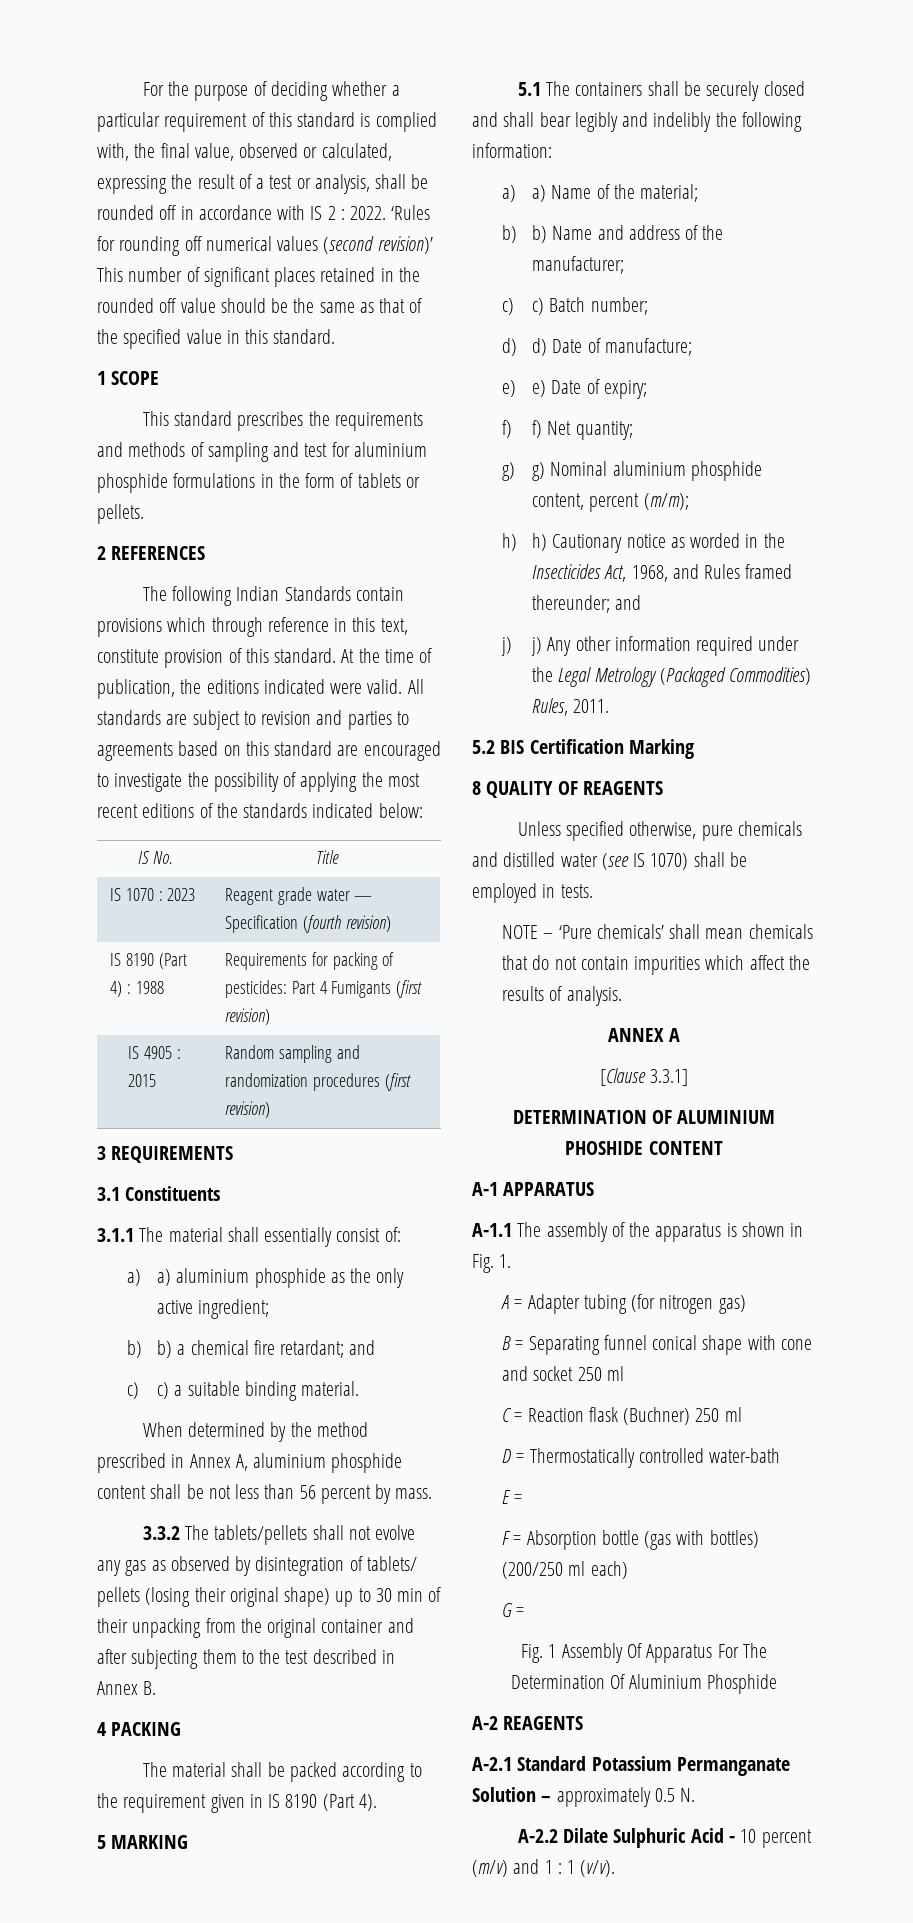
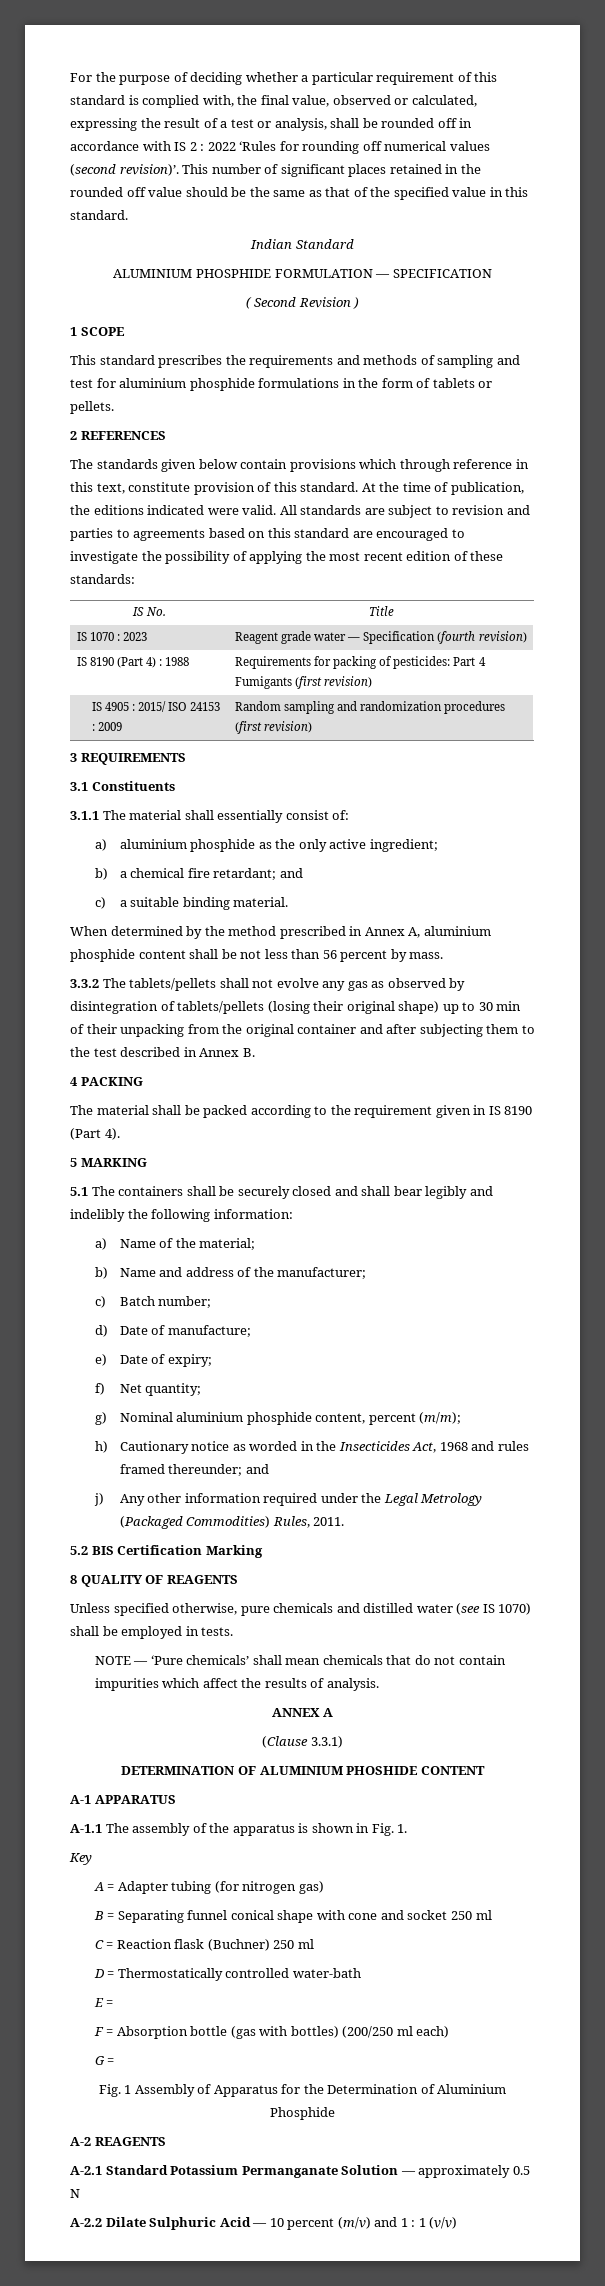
- 2022. ‘Rules for rounding off numerical values (second revision)’ This number of significant places retained in the rounded off value should be the same as that of the specified value in this standard.
+ 2022 ‘Rules for rounding off numerical values (second revision)’. This number of significant places retained in the rounded off value should be the same as that of the specified value in this standard.
+ Indian Standard
+ ALUMINIUM PHOSPHIDE FORMULATION — SPECIFICATION
+ ( Second Revision )
- The following Indian Standards contain provisions which through reference in this text, constitute provision of this standard.
+ The standards given below contain provisions which through reference in this text, constitute provision of this standard.
- All standards are subject to revision and parties to agreements based on this standard are encouraged to investigate the possibility of applying the most recent editions of the standards indicated below:
+ All standards are subject to revision and parties to agreements based on this standard are encouraged to investigate the possibility of applying the most recent edition of these standards:
- IS 4905 : 2015 | Random sampling and randomization procedures (first revision)
+ IS 4905 : 2015/ ISO 24153 : 2009 | Random sampling and randomization procedures (first revision)
- a) a) aluminium phosphide as the only active ingredient;
+ a) aluminium phosphide as the only active ingredient;
- b) b) a chemical fire retardant; and
+ b) a chemical fire retardant; and
- c) c) a suitable binding material.
+ c) a suitable binding material.
- 3.3.2 The tablets/pellets shall not evolve any gas as observed by disintegration of tablets/ pellets (losing their original shape) up to 30 min of their unpacking from the original container and after subjecting them to the test described in Annex B.
+ 3.3.2 The tablets/pellets shall not evolve any gas as observed by disintegration of tablets/pellets (losing their original shape) up to 30 min of their unpacking from the original container and after subjecting them to the test described in Annex B.
- a) a) Name of the material;
+ a) Name of the material;
- b) b) Name and address of the manufacturer;
+ b) Name and address of the manufacturer;
- c) c) Batch number;
+ c) Batch number;
- d) d) Date of manufacture;
+ d) Date of manufacture;
- e) e) Date of expiry;
+ e) Date of expiry;
- f) f) Net quantity;
+ f) Net quantity;
- g) g) Nominal aluminium phosphide content, percent (m/m);
+ g) Nominal aluminium phosphide content, percent (m/m);
- h) h) Cautionary notice as worded in the Insecticides Act, 1968, and Rules framed thereunder; and
+ h) Cautionary notice as worded in the Insecticides Act, 1968 and rules framed thereunder; and
- j) j) Any other information required under the Legal Metrology (Packaged Commodities) Rules, 2011.
+ j) Any other information required under the Legal Metrology (Packaged Commodities) Rules, 2011.
- NOTE – ‘Pure chemicals’ shall mean chemicals that do not contain impurities which affect the results of analysis.
+ NOTE — ‘Pure chemicals’ shall mean chemicals that do not contain impurities which affect the results of analysis.
- [Clause 3.3.1]
+ (Clause 3.3.1)
+ Key
- Fig. 1 Assembly Of Apparatus For The Determination Of Aluminium Phosphide
+ Fig. 1 Assembly of Apparatus for the Determination of Aluminium Phosphide
- A-2.1 Standard Potassium Permanganate Solution – approximately 0.5 N.
+ A-2.1 Standard Potassium Permanganate Solution — approximately 0.5 N
- A-2.2 Dilate Sulphuric Acid - 10 percent (m/v) and 1 : 1 (v/v).
+ A-2.2 Dilate Sulphuric Acid — 10 percent (m/v) and 1 : 1 (v/v)

